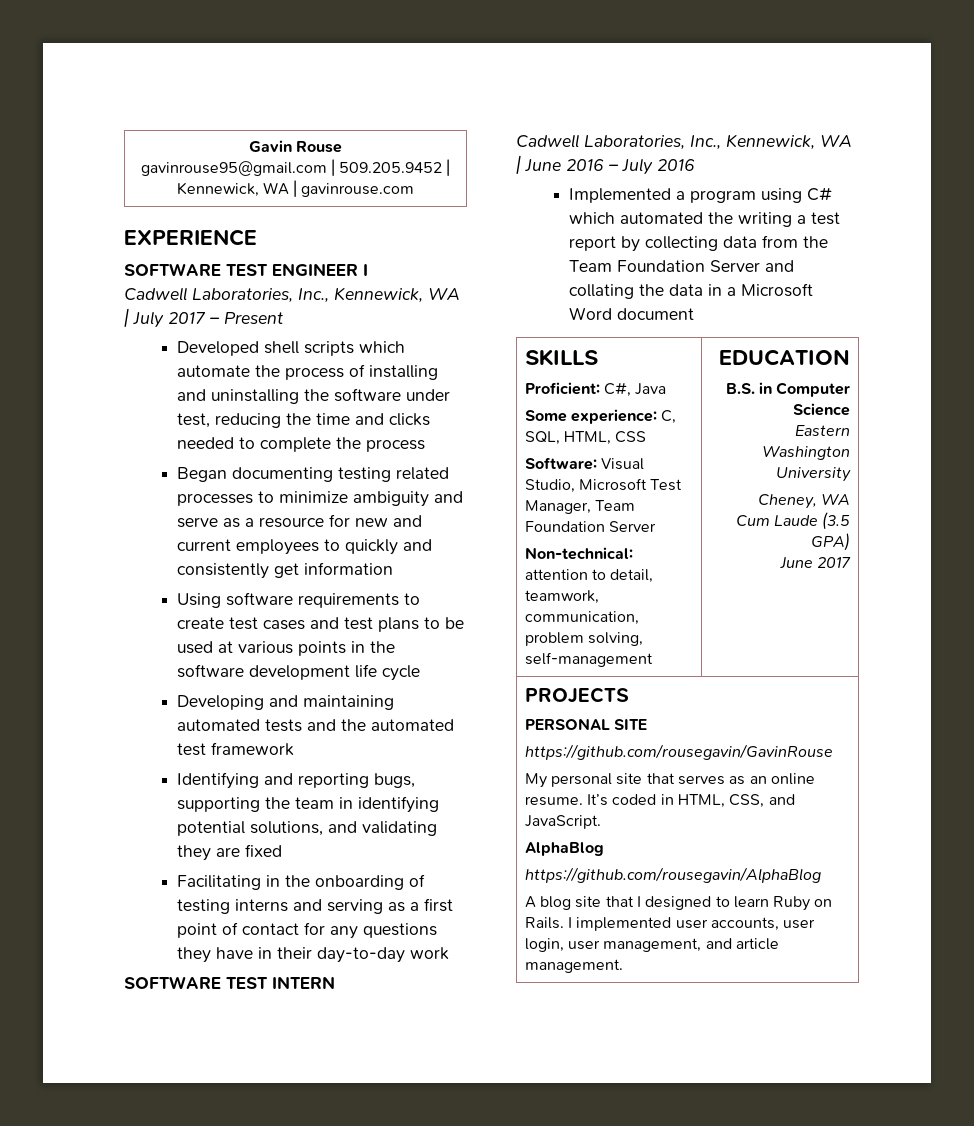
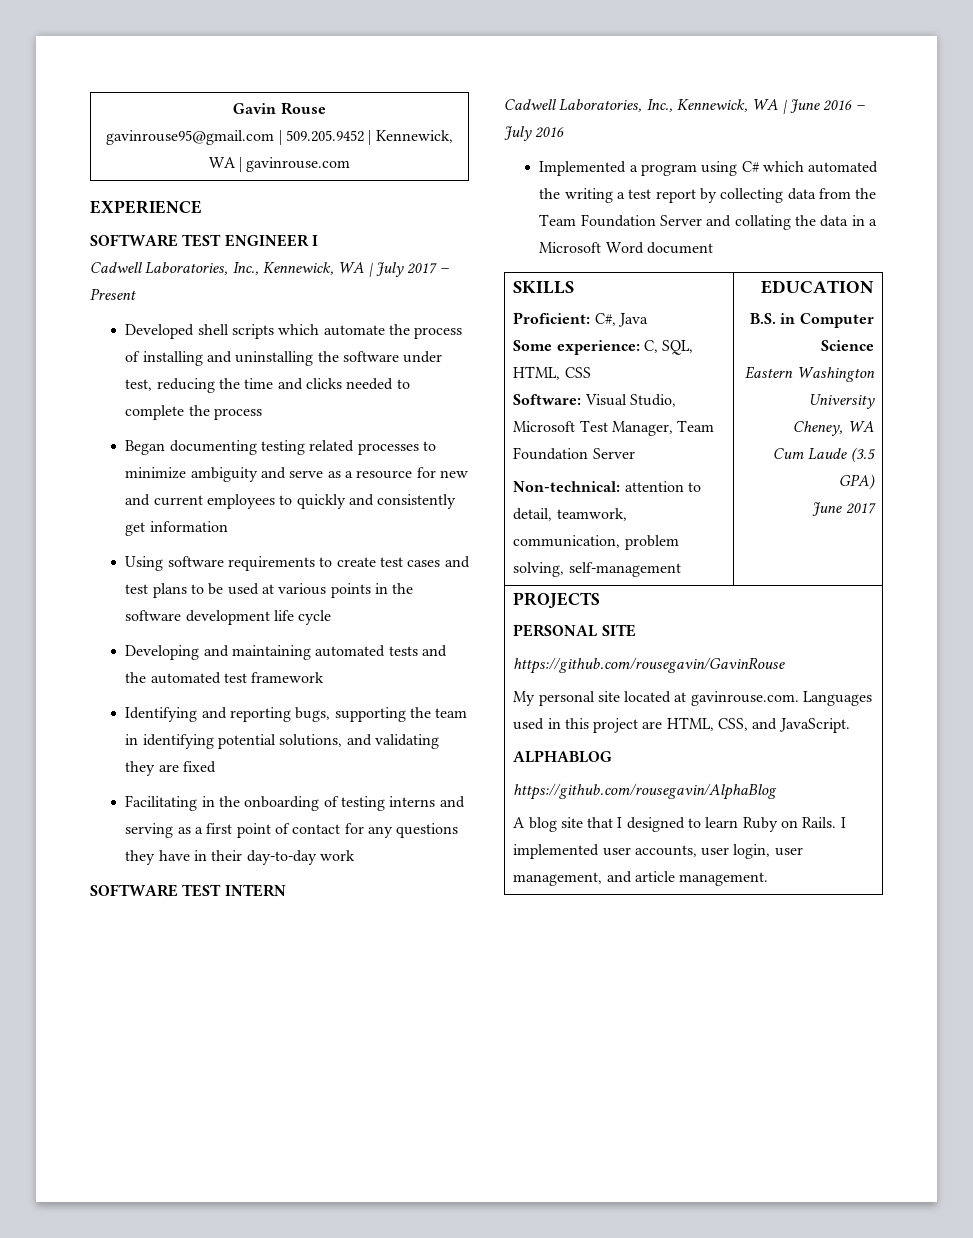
- My personal site that serves as an online resume. It’s coded in HTML, CSS, and JavaScript.
+ My personal site located at gavinrouse.com. Languages used in this project are HTML, CSS, and JavaScript.
- AlphaBlog
+ ALPHABLOG

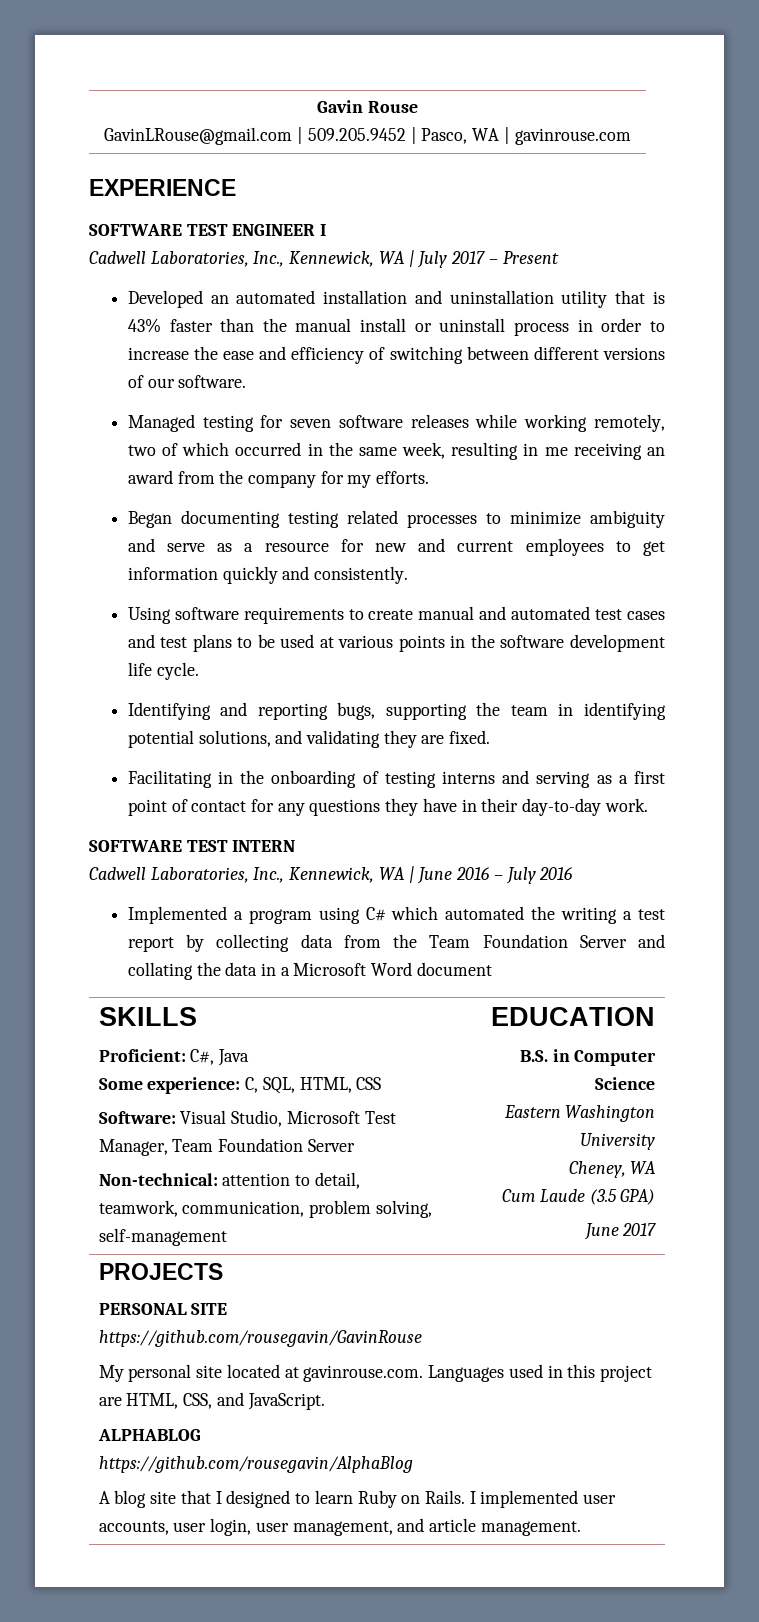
  Gavin Rouse
- gavinrouse95@gmail.com | 509.205.9452 | Kennewick, WA | gavinrouse.com
+ GavinLRouse@gmail.com | 509.205.9452 | Pasco, WA | gavinrouse.com
- Developed shell scripts which automate the process of installing and uninstalling the software under test, reducing the time and clicks needed to complete the process
+ Developed an automated installation and uninstallation utility that is 43% faster than the manual install or uninstall process in order to increase the ease and efficiency of switching between different versions of our software.
+ Managed testing for seven software releases while working remotely, two of which occurred in the same week, resulting in me receiving an award from the company for my efforts.
- Began documenting testing related processes to minimize ambiguity and serve as a resource for new and current employees to quickly and consistently get information
+ Began documenting testing related processes to minimize ambiguity and serve as a resource for new and current employees to get information quickly and consistently.
- Using software requirements to create test cases and test plans to be used at various points in the software development life cycle
- Developing and maintaining automated tests and the automated test framework
+ Using software requirements to create manual and automated test cases and test plans to be used at various points in the software development life cycle.
- Identifying and reporting bugs, supporting the team in identifying potential solutions, and validating they are fixed
+ Identifying and reporting bugs, supporting the team in identifying potential solutions, and validating they are fixed.
- Facilitating in the onboarding of testing interns and serving as a first point of contact for any questions they have in their day-to-day work
+ Facilitating in the onboarding of testing interns and serving as a first point of contact for any questions they have in their day-to-day work.

